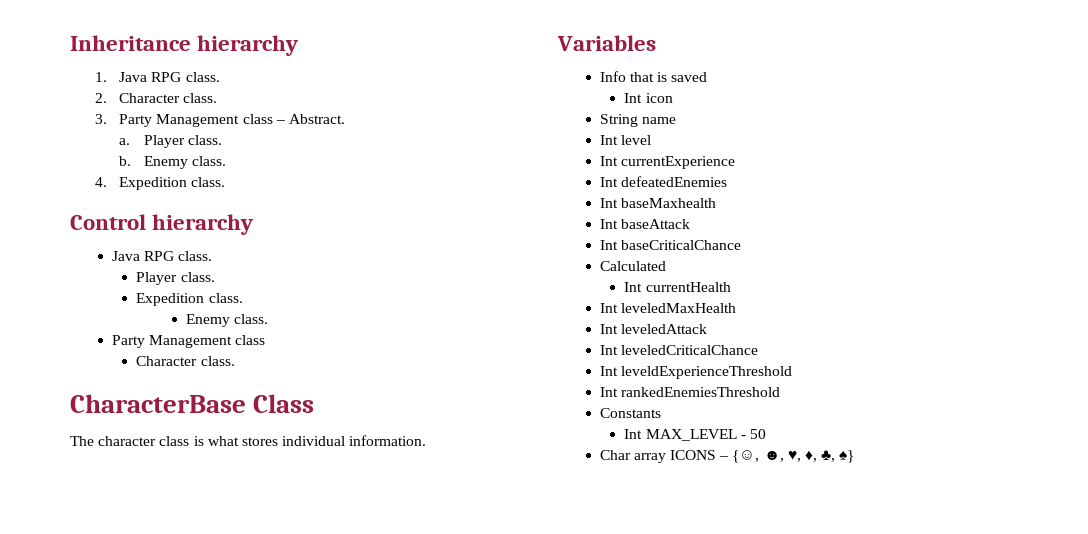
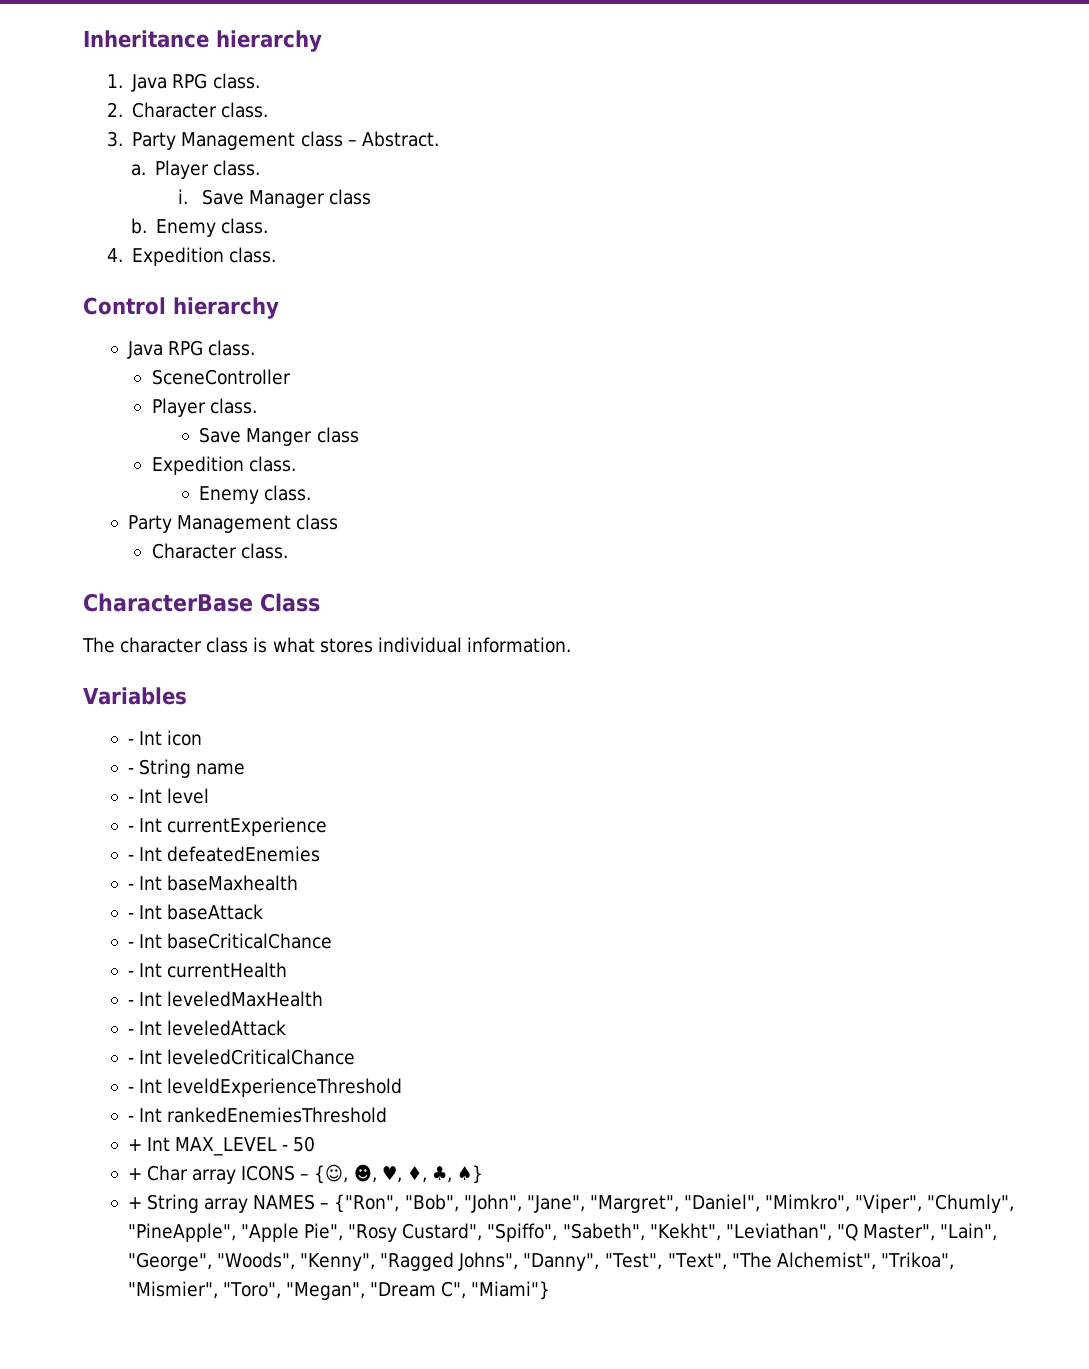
+ i. Save Manager class
  Control hierarchy
  Java RPG class.
+ SceneController
  Player class.
+ Save Manger class
- Info that is saved
- Int icon
+ - Int icon
- String name
+ - String name
- Int level
+ - Int level
- Int currentExperience
+ - Int currentExperience
- Int defeatedEnemies
+ - Int defeatedEnemies
- Int baseMaxhealth
+ - Int baseMaxhealth
- Int baseAttack
+ - Int baseAttack
- Int baseCriticalChance
+ - Int baseCriticalChance
- Calculated
- Int currentHealth
+ - Int currentHealth
- Int leveledMaxHealth
+ - Int leveledMaxHealth
- Int leveledAttack
+ - Int leveledAttack
- Int leveledCriticalChance
+ - Int leveledCriticalChance
- Int leveldExperienceThreshold
+ - Int leveldExperienceThreshold
- Int rankedEnemiesThreshold
+ - Int rankedEnemiesThreshold
- Constants
- Int MAX_LEVEL - 50
+ + Int MAX_LEVEL - 50
- Char array ICONS – {☺, ☻, ♥, ♦, ♣, ♠}
+ + Char array ICONS – {☺, ☻, ♥, ♦, ♣, ♠}
+ + String array NAMES – {"Ron", "Bob", "John", "Jane", "Margret", "Daniel", "Mimkro", "Viper", "Chumly", "PineApple", "Apple Pie", "Rosy Custard", "Spiffo", "Sabeth", "Kekht", "Leviathan", "Q Master", "Lain", "George", "Woods", "Kenny", "Ragged Johns", "Danny", "Test", "Text", "The Alchemist", "Trikoa", "Mismier", "Toro", "Megan", "Dream C", "Miami"}

